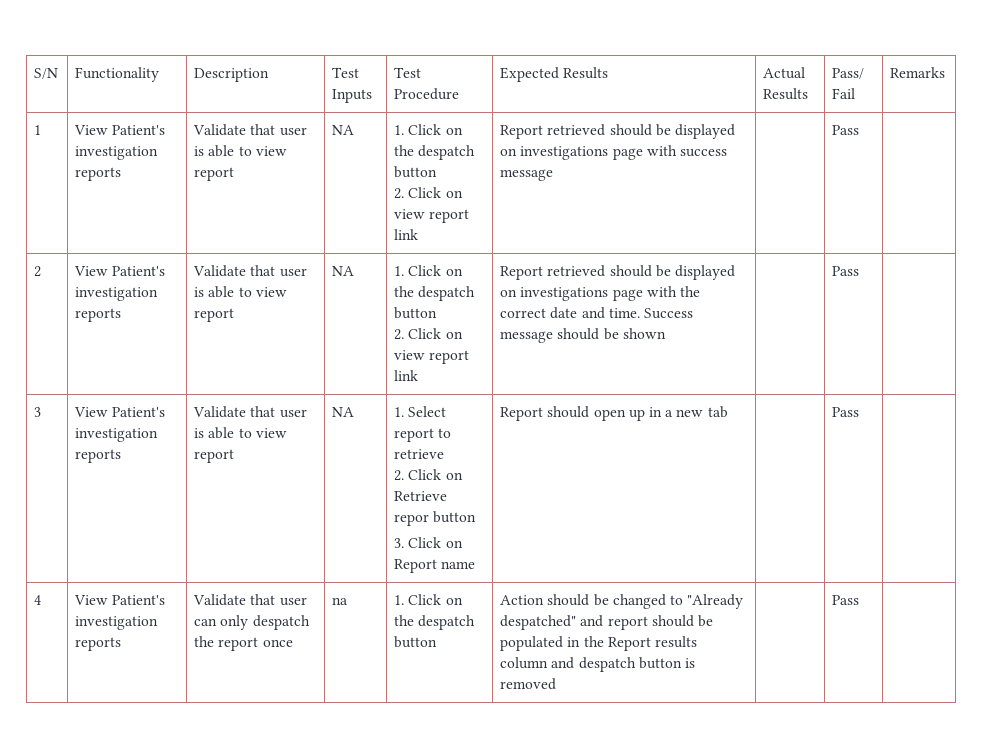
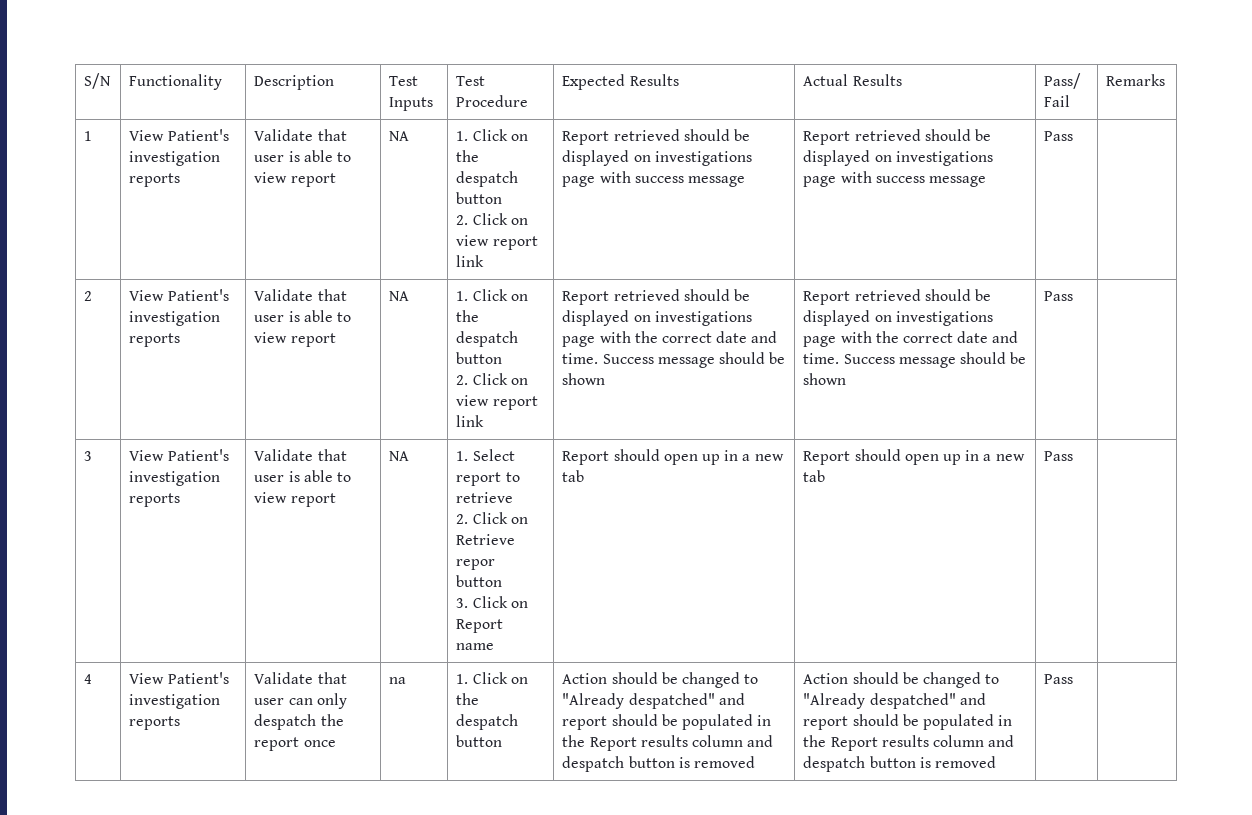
- Report retrieved should be displayed on investigations page with success message
+ Report retrieved should be displayed on investigations page with success message | Report retrieved should be displayed on investigations page with success message
- Success message should be shown
+ Success message should be shown | Report retrieved should be displayed on investigations page with the correct date and time. Success message should be shown
- Report should open up in a new tab
+ Report should open up in a new tab | Report should open up in a new tab
- Action should be changed to "Already despatched" and report should be populated in the Report results column and despatch button is removed
+ Action should be changed to "Already despatched" and report should be populated in the Report results column and despatch button is removed | Action should be changed to "Already despatched" and report should be populated in the Report results column and despatch button is removed

